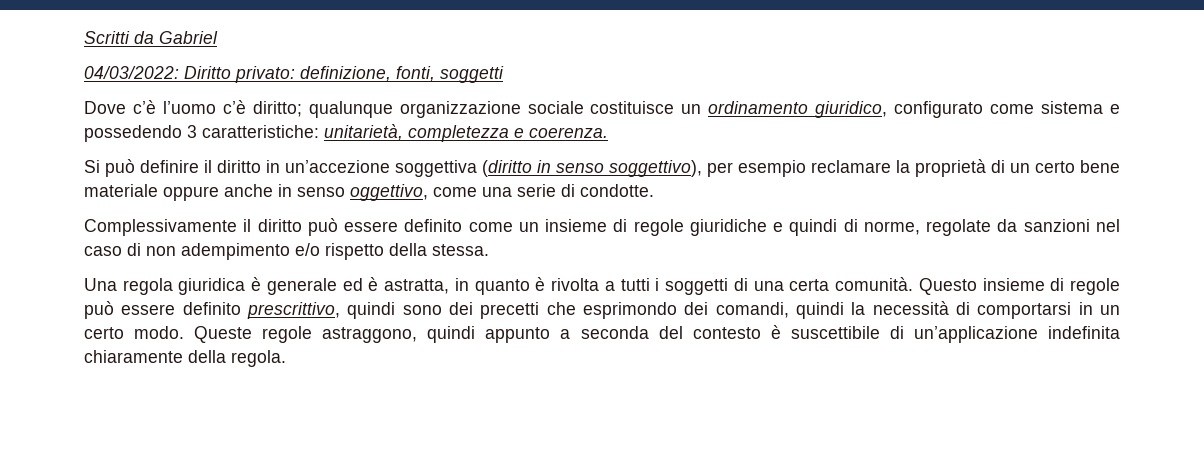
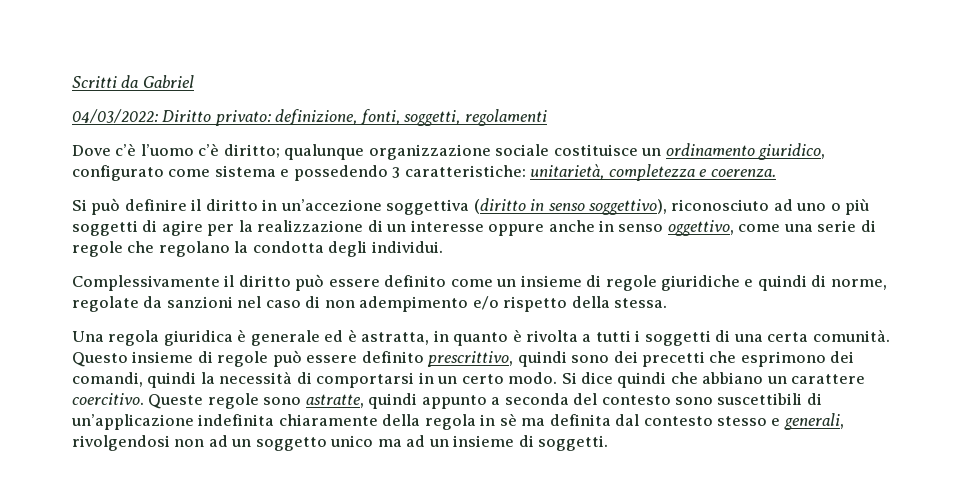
- 04/03/2022: Diritto privato: definizione, fonti, soggetti
+ 04/03/2022: Diritto privato: definizione, fonti, soggetti, regolamenti
- Si può definire il diritto in un’accezione soggettiva (diritto in senso soggettivo), per esempio reclamare la proprietà di un certo bene materiale oppure anche in senso oggettivo, come una serie di condotte.
+ Si può definire il diritto in un’accezione soggettiva (diritto in senso soggettivo), riconosciuto ad uno o più soggetti di agire per la realizzazione di un interesse oppure anche in senso oggettivo, come una serie di regole che regolano la condotta degli individui.
- Questo insieme di regole può essere definito prescrittivo, quindi sono dei precetti che esprimondo dei comandi, quindi la necessità di comportarsi in un certo modo.
+ Questo insieme di regole può essere definito prescrittivo, quindi sono dei precetti che esprimono dei comandi, quindi la necessità di comportarsi in un certo modo.
- Queste regole astraggono, quindi appunto a seconda del contesto è suscettibile di un’applicazione indefinita chiaramente della regola.
+ Si dice quindi che abbiano un carattere coercitivo. Queste regole sono astratte, quindi appunto a seconda del contesto sono suscettibili di un’applicazione indefinita chiaramente della regola in sè ma definita dal contesto stesso e generali, rivolgendosi non ad un soggetto unico ma ad un insieme di soggetti.

